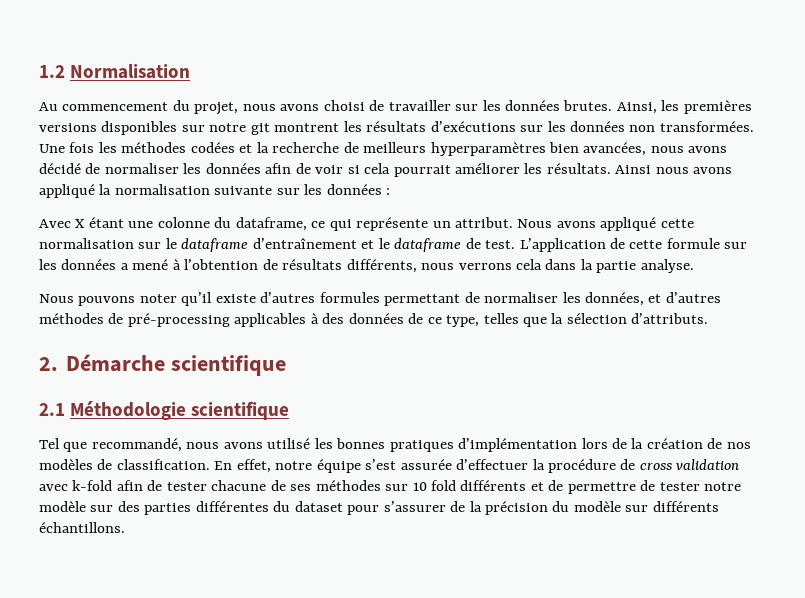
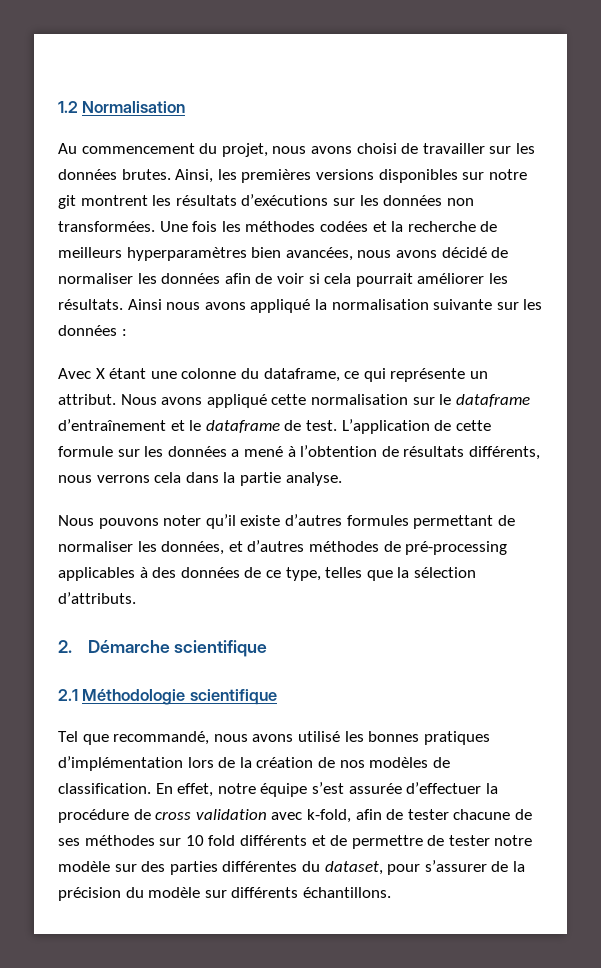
- En effet, notre équipe s’est assurée d’effectuer la procédure de cross validation avec k-fold afin de tester chacune de ses méthodes sur 10 fold différents et de permettre de tester notre modèle sur des parties différentes du dataset pour s’assurer de la précision du modèle sur différents échantillons.
+ En effet, notre équipe s’est assurée d’effectuer la procédure de cross validation avec k-fold, afin de tester chacune de ses méthodes sur 10 fold différents et de permettre de tester notre modèle sur des parties différentes du dataset, pour s’assurer de la précision du modèle sur différents échantillons.

